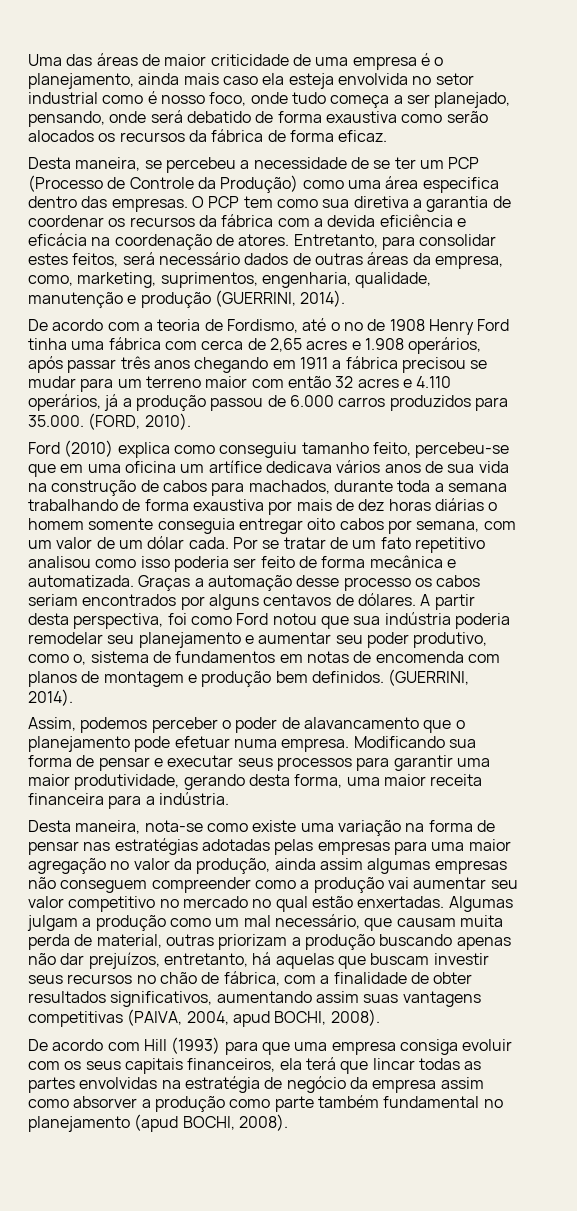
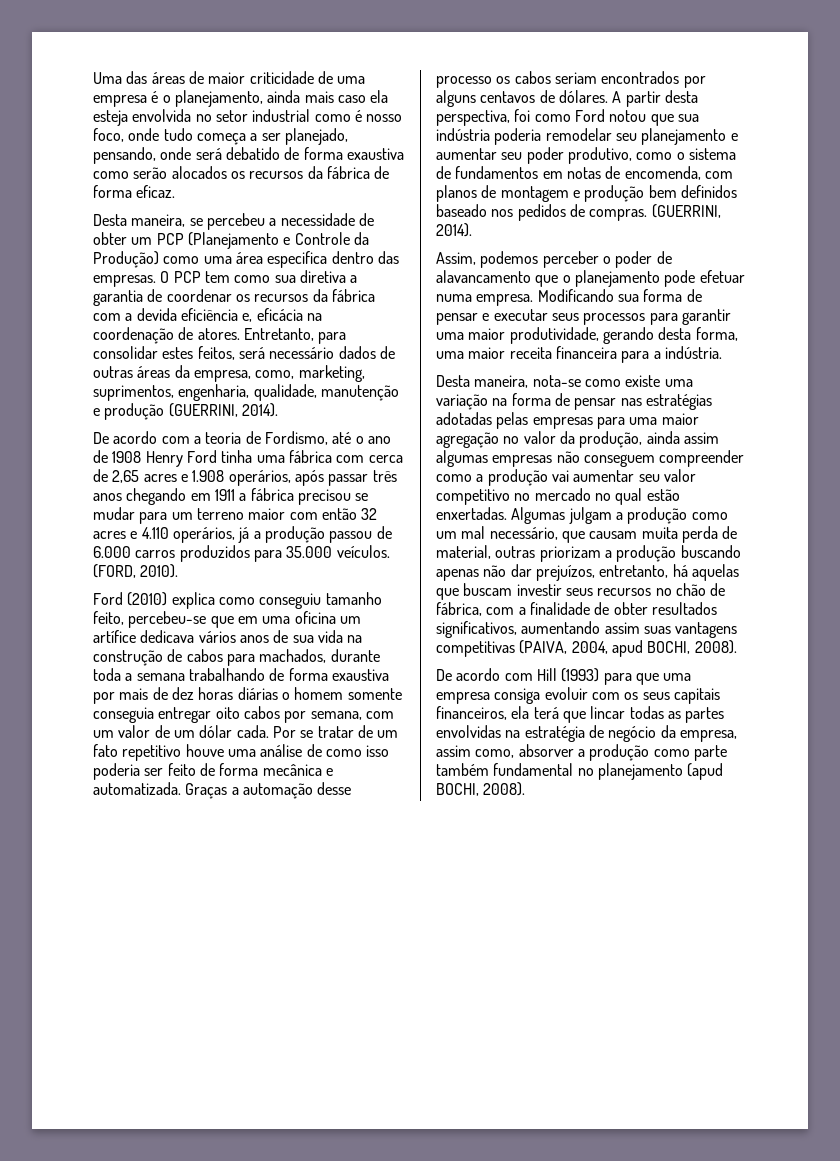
- Desta maneira, se percebeu a necessidade de se ter um PCP (Processo de Controle da Produção) como uma área especifica dentro das empresas.
+ Desta maneira, se percebeu a necessidade de obter um PCP (Planejamento e Controle da Produção) como uma área especifica dentro das empresas.
- O PCP tem como sua diretiva a garantia de coordenar os recursos da fábrica com a devida eficiência e eficácia na coordenação de atores.
+ O PCP tem como sua diretiva a garantia de coordenar os recursos da fábrica com a devida eficiência e, eficácia na coordenação de atores.
- De acordo com a teoria de Fordismo, até o no de 1908 Henry Ford tinha uma fábrica com cerca de 2,65 acres e 1.908 operários, após passar três anos chegando em 1911 a fábrica precisou se mudar para um terreno maior com então 32 acres e 4.110 operários, já a produção passou de 6.000 carros produzidos para 35.000. (FORD, 2010).
+ De acordo com a teoria de Fordismo, até o ano de 1908 Henry Ford tinha uma fábrica com cerca de 2,65 acres e 1.908 operários, após passar três anos chegando em 1911 a fábrica precisou se mudar para um terreno maior com então 32 acres e 4.110 operários, já a produção passou de 6.000 carros produzidos para 35.000 veículos. (FORD, 2010).
- Por se tratar de um fato repetitivo analisou como isso poderia ser feito de forma mecânica e automatizada.
+ Por se tratar de um fato repetitivo houve uma análise de como isso poderia ser feito de forma mecânica e automatizada.
- A partir desta perspectiva, foi como Ford notou que sua indústria poderia remodelar seu planejamento e aumentar seu poder produtivo, como o, sistema de fundamentos em notas de encomenda com planos de montagem e produção bem definidos.
+ A partir desta perspectiva, foi como Ford notou que sua indústria poderia remodelar seu planejamento e aumentar seu poder produtivo, como o sistema de fundamentos em notas de encomenda, com planos de montagem e produção bem definidos baseado nos pedidos de compras.
- De acordo com Hill (1993) para que uma empresa consiga evoluir com os seus capitais financeiros, ela terá que lincar todas as partes envolvidas na estratégia de negócio da empresa assim como absorver a produção como parte também fundamental no planejamento (apud BOCHI, 2008).
+ De acordo com Hill (1993) para que uma empresa consiga evoluir com os seus capitais financeiros, ela terá que lincar todas as partes envolvidas na estratégia de negócio da empresa, assim como, absorver a produção como parte também fundamental no planejamento (apud BOCHI, 2008).

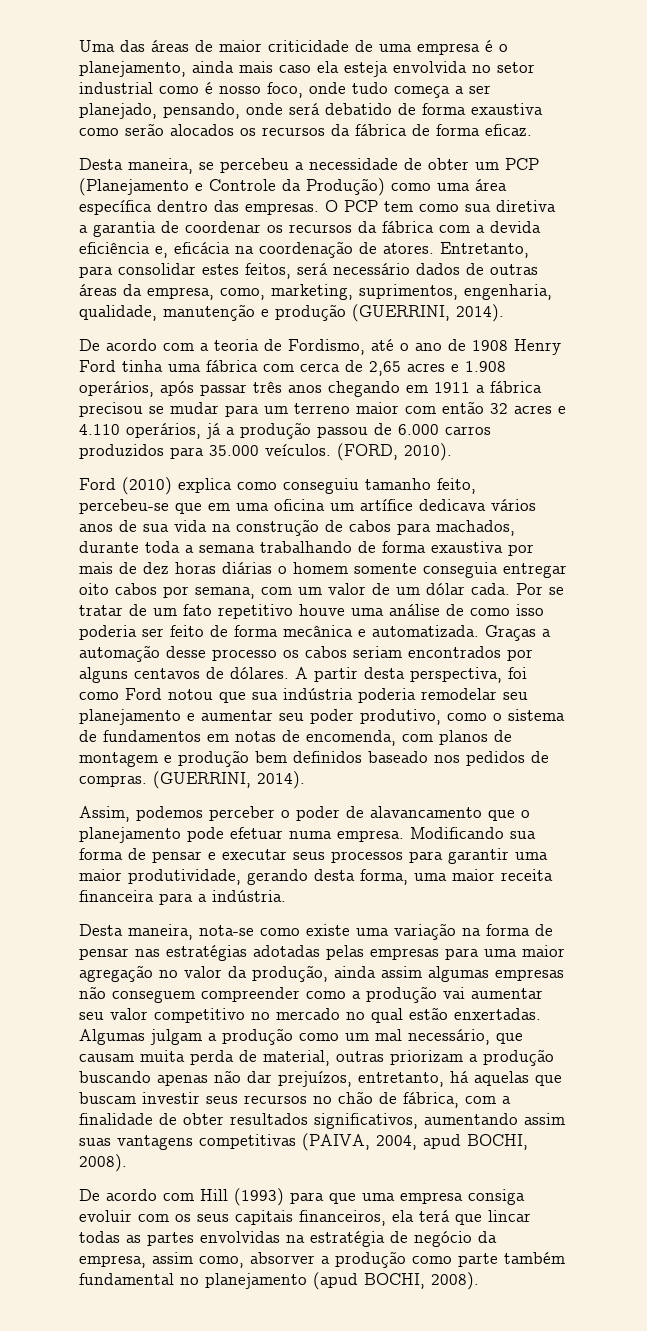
- Desta maneira, se percebeu a necessidade de obter um PCP (Planejamento e Controle da Produção) como uma área especifica dentro das empresas.
+ Desta maneira, se percebeu a necessidade de obter um PCP (Planejamento e Controle da Produção) como uma área específica dentro das empresas.

